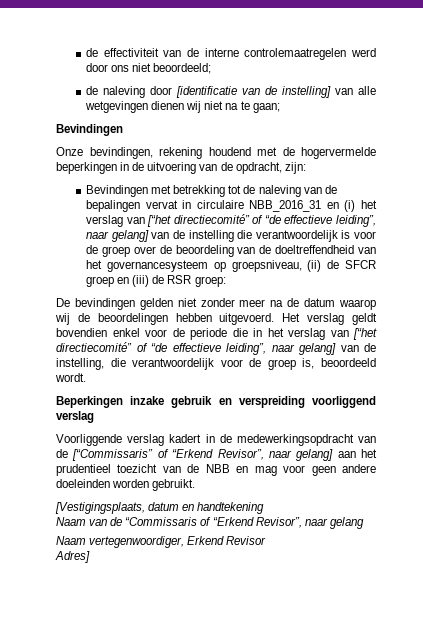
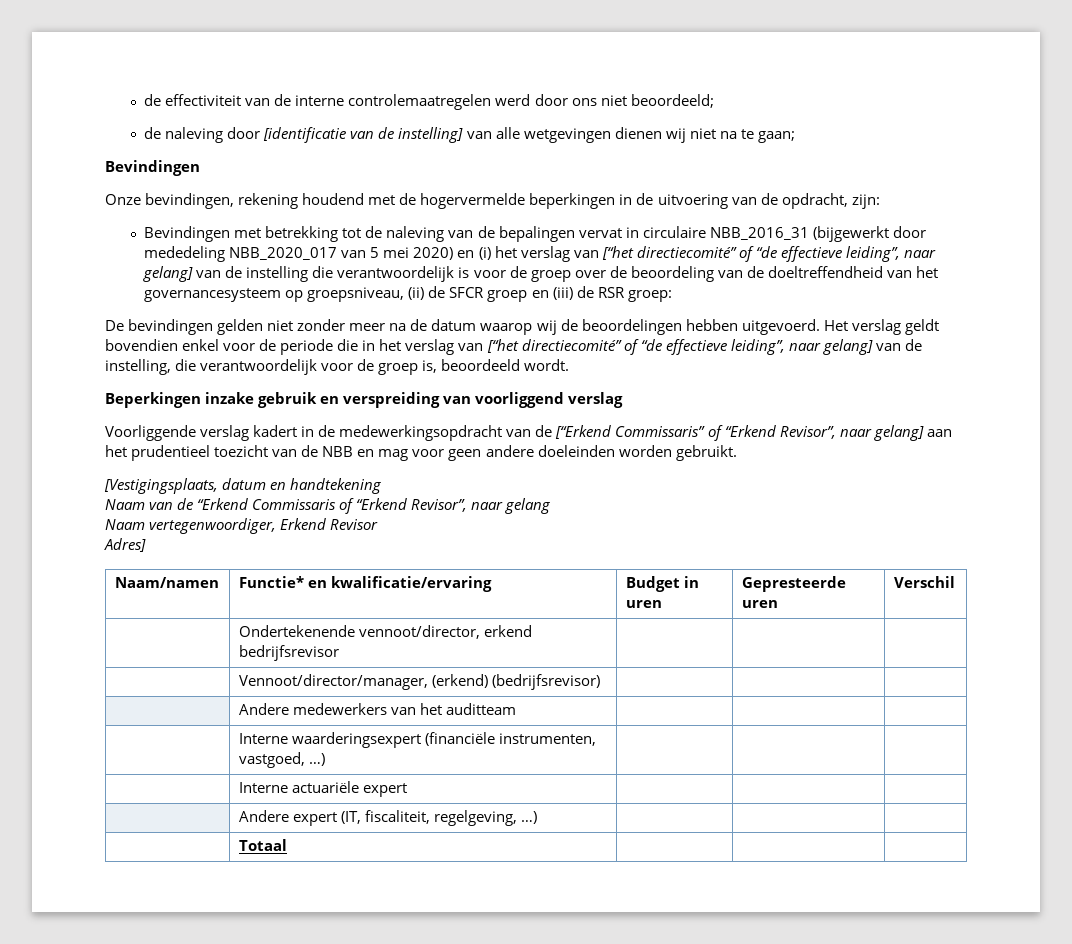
- Bevindingen met betrekking tot de naleving van de bepalingen vervat in circulaire NBB_2016_31 en (i) het verslag van [“het directiecomité” of “de effectieve leiding”, naar gelang] van de instelling die verantwoordelijk is voor de groep over de beoordeling van de doeltreffendheid van het governancesysteem op groepsniveau, (ii) de SFCR groep en (iii) de RSR groep:
+ Bevindingen met betrekking tot de naleving van de bepalingen vervat in circulaire NBB_2016_31 (bijgewerkt door mededeling NBB_2020_017 van 5 mei 2020) en (i) het verslag van [“het directiecomité” of “de effectieve leiding”, naar gelang] van de instelling die verantwoordelijk is voor de groep over de beoordeling van de doeltreffendheid van het governancesysteem op groepsniveau, (ii) de SFCR groep en (iii) de RSR groep:
- Beperkingen inzake gebruik en verspreiding voorliggend verslag
+ Beperkingen inzake gebruik en verspreiding van voorliggend verslag
- Voorliggende verslag kadert in de medewerkingsopdracht van de [“Commissaris” of “Erkend Revisor”, naar gelang] aan het prudentieel toezicht van de NBB en mag voor geen andere doeleinden worden gebruikt.
+ Voorliggende verslag kadert in de medewerkingsopdracht van de [“Erkend Commissaris” of “Erkend Revisor”, naar gelang] aan het prudentieel toezicht van de NBB en mag voor geen andere doeleinden worden gebruikt.
- Naam van de “Commissaris of “Erkend Revisor”, naar gelang
+ Naam van de “Erkend Commissaris of “Erkend Revisor”, naar gelang
+ Naam/namen | Functie* en kwalificatie/ervaring | Budget in uren | Gepresteerde uren | Verschil
+ | Ondertekenende vennoot/director, erkend bedrijfsrevisor | | |
+ | Vennoot/director/manager, (erkend) (bedrijfsrevisor) | | |
+ | Andere medewerkers van het auditteam | | |
+ | Interne waarderingsexpert (financiële instrumenten, vastgoed, …) | | |
+ | Interne actuariële expert | | |
+ | Andere expert (IT, fiscaliteit, regelgeving, …) | | |
+ | Totaal | | |

